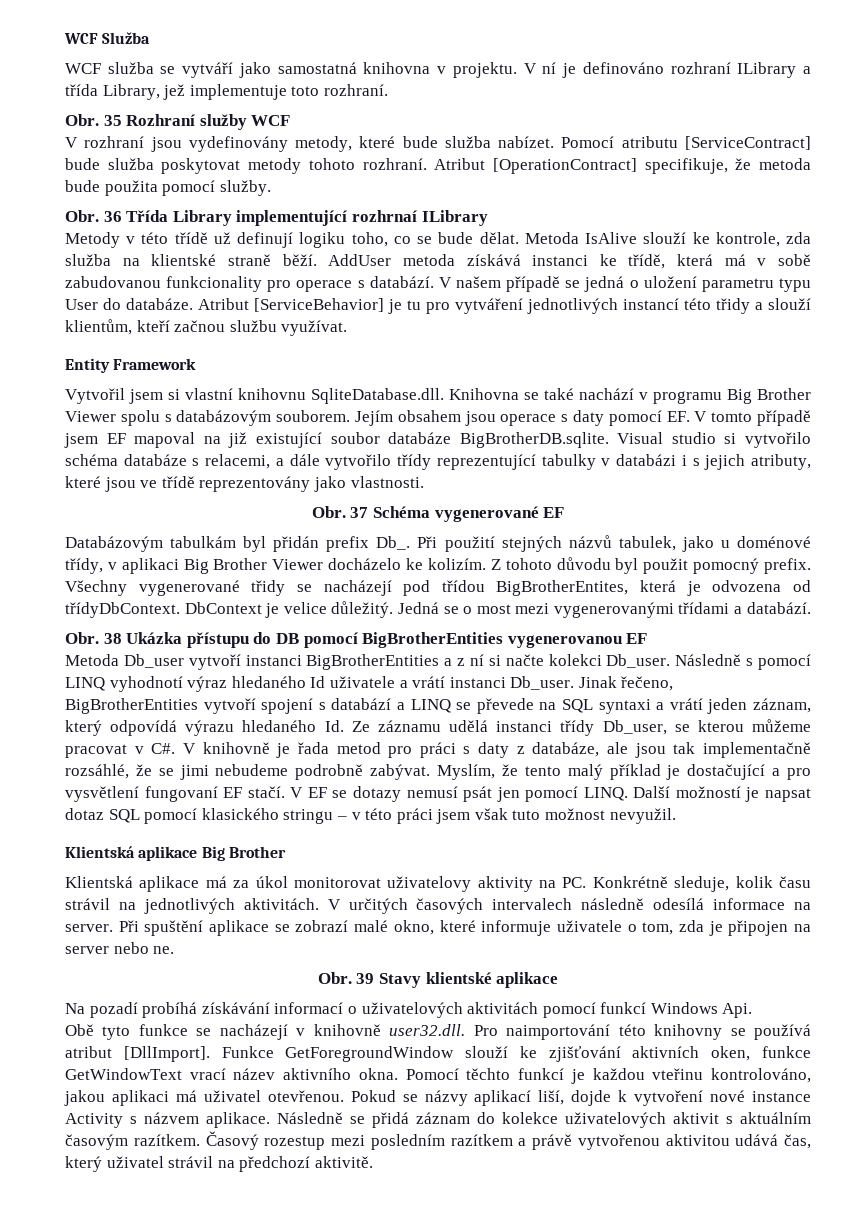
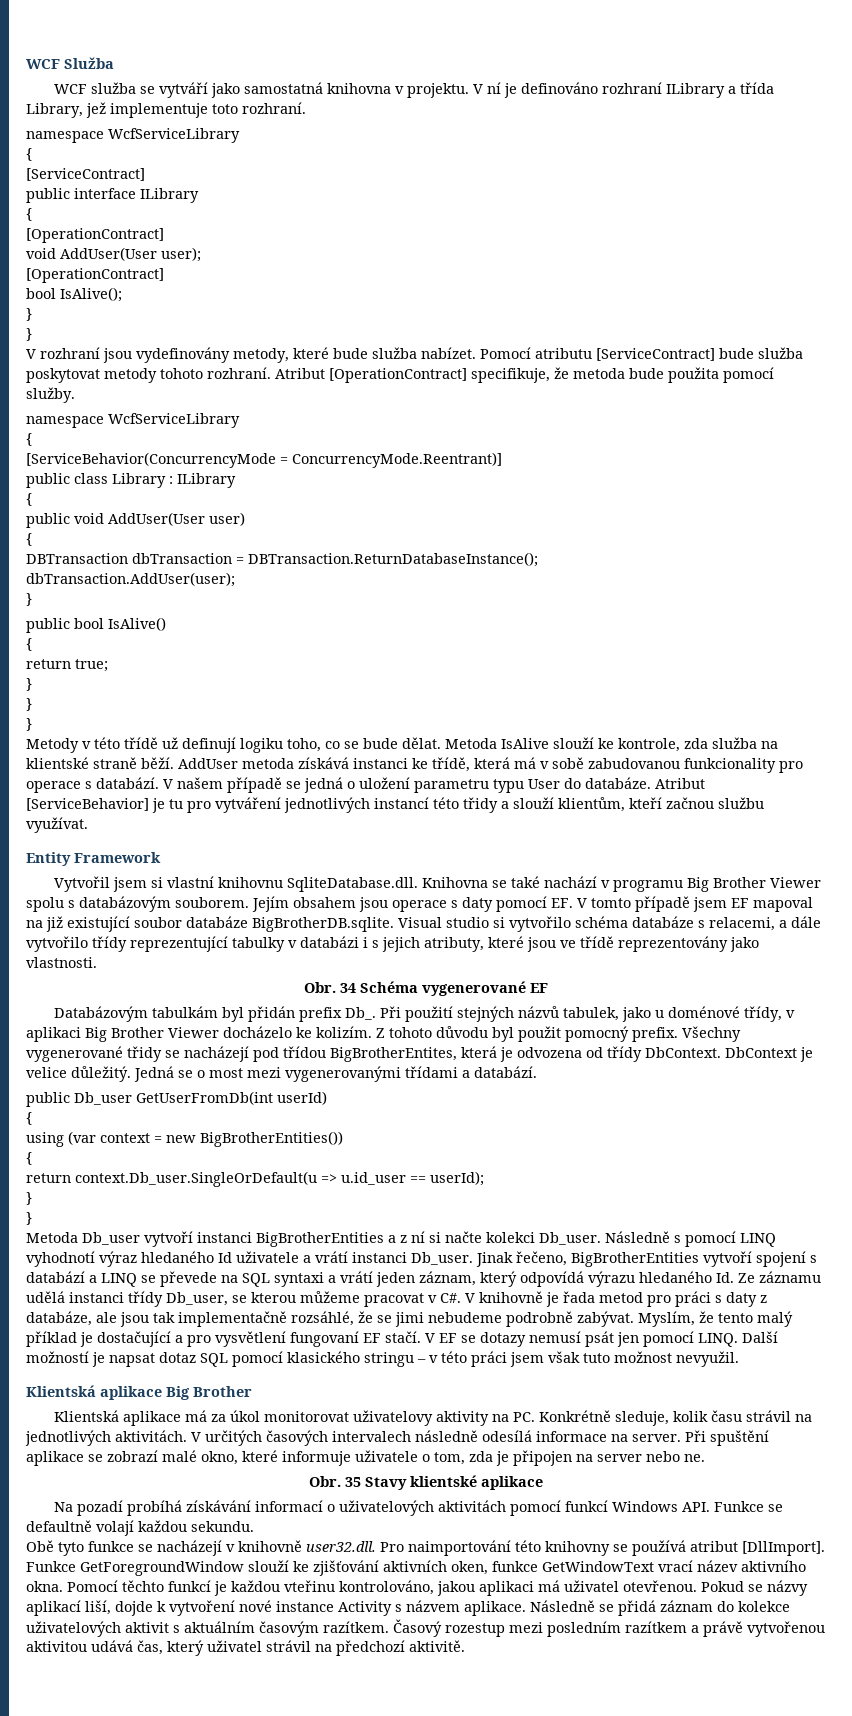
  V ní je definováno rozhraní ILibrary a třída Library, jež implementuje toto rozhraní.
- Obr. 35 Rozhraní služby WCF
+ namespace WcfServiceLibrary
+ {
+ [ServiceContract]
+ public interface ILibrary
+ {
+ [OperationContract]
+ void AddUser(User user);
+ [OperationContract]
+ bool IsAlive();
+ }
+ }
  Atribut [OperationContract] specifikuje, že metoda bude použita pomocí služby.
- Obr. 36 Třída Library implementující rozhrnaí ILibrary
+ namespace WcfServiceLibrary
+ {
+ [ServiceBehavior(ConcurrencyMode = ConcurrencyMode.Reentrant)]
+ public class Library : ILibrary
+ {
+ public void AddUser(User user)
+ {
+ DBTransaction dbTransaction = DBTransaction.ReturnDatabaseInstance();
+ dbTransaction.AddUser(user);
+ }
+ public bool IsAlive()
+ {
+ return true;
+ }
+ }
+ }
- Obr. 37 Schéma vygenerované EF
+ Obr. 34 Schéma vygenerované EF
- Všechny vygenerované třidy se nacházejí pod třídou BigBrotherEntites, která je odvozena od třídyDbContext.
+ Všechny vygenerované třidy se nacházejí pod třídou BigBrotherEntites, která je odvozena od třídy DbContext.
- Obr. 38 Ukázka přístupu do DB pomocí BigBrotherEntities vygenerovanou EF
+ public Db_user GetUserFromDb(int userId)
+ {
+ using (var context = new BigBrotherEntities())
+ {
+ return context.Db_user.SingleOrDefault(u => u.id_user == userId);
+ }
+ }
- Obr. 39 Stavy klientské aplikace
+ Obr. 35 Stavy klientské aplikace
- Na pozadí probíhá získávání informací o uživatelových aktivitách pomocí funkcí Windows Api.
+ Na pozadí probíhá získávání informací o uživatelových aktivitách pomocí funkcí Windows API. Funkce se defaultně volají každou sekundu.

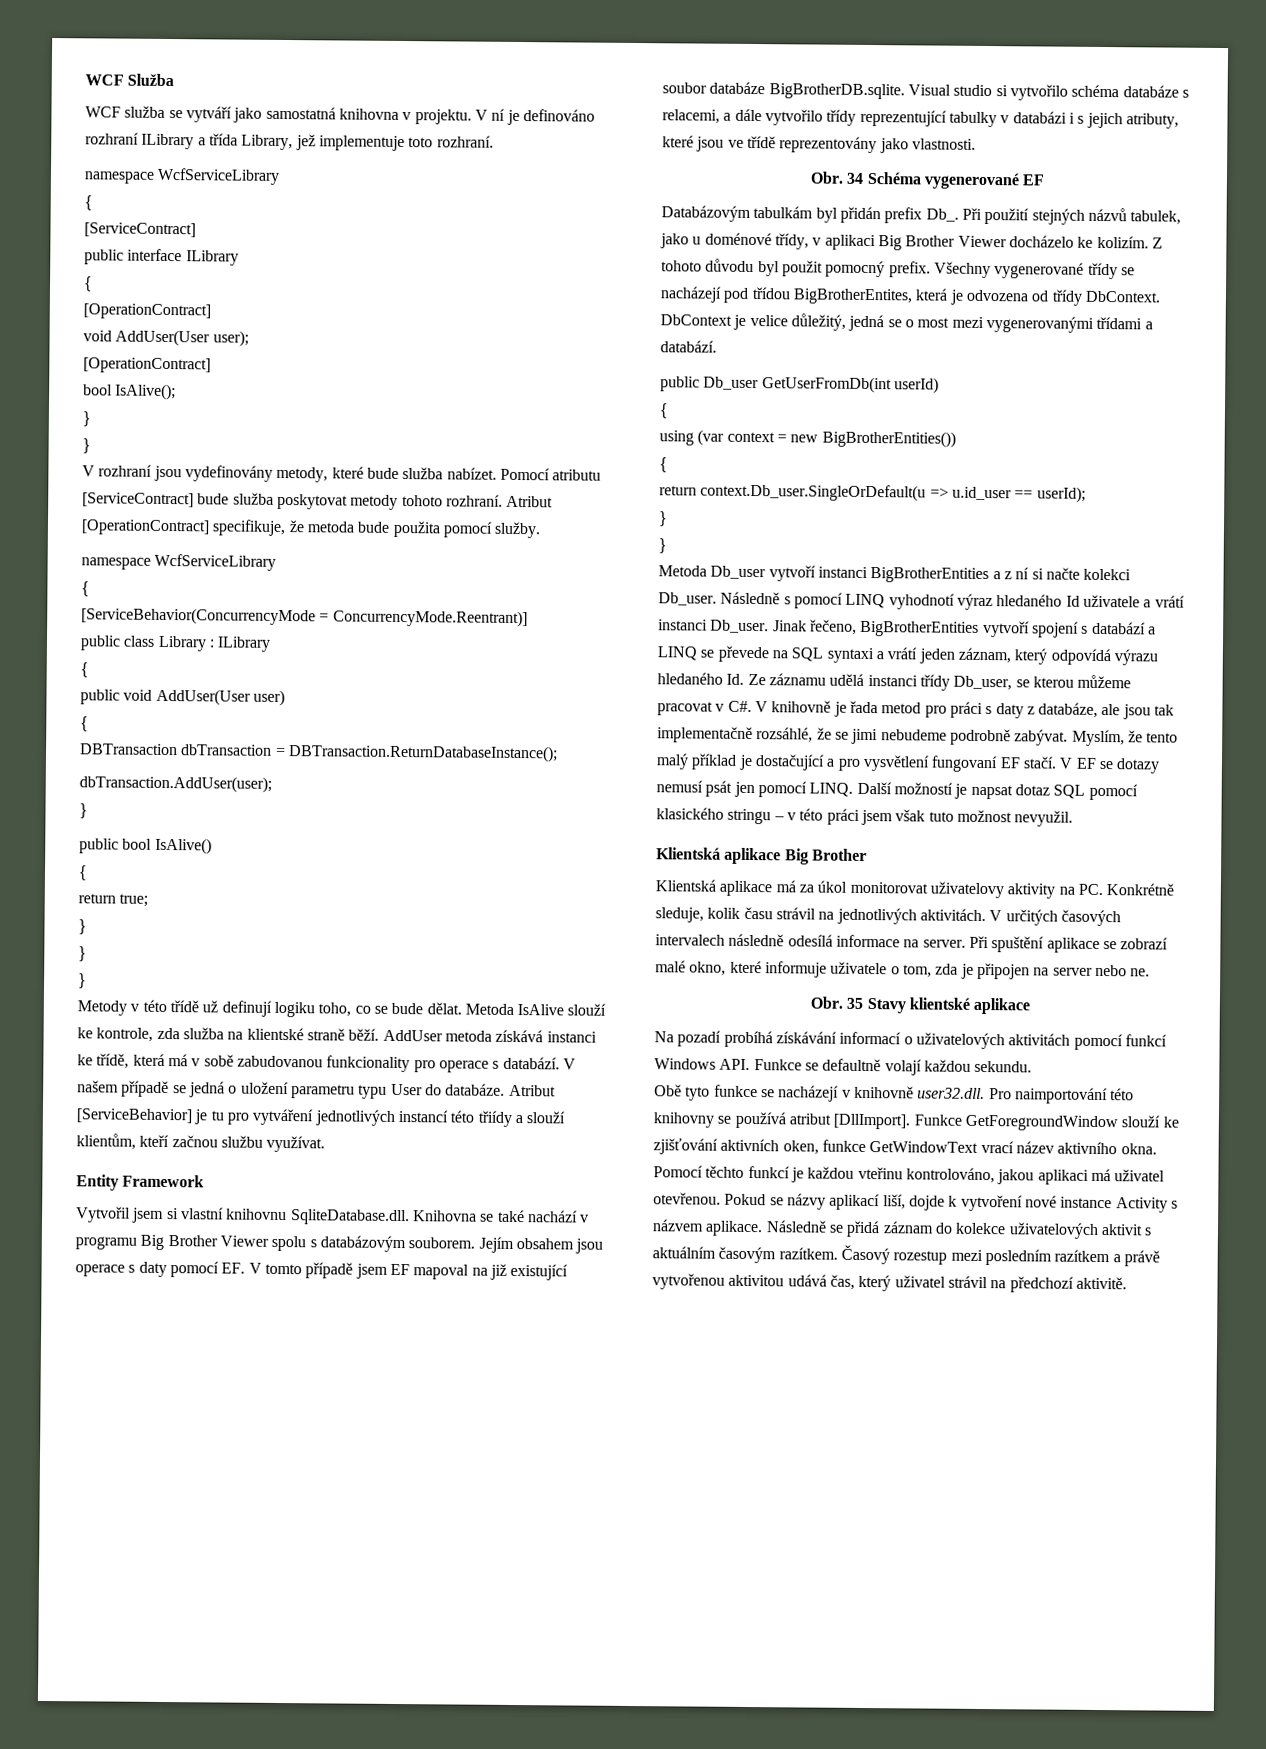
- Atribut [ServiceBehavior] je tu pro vytváření jednotlivých instancí této třidy a slouží klientům, kteří začnou službu využívat.
+ Atribut [ServiceBehavior] je tu pro vytváření jednotlivých instancí této třiídy a slouží klientům, kteří začnou službu využívat.
- Všechny vygenerované třidy se nacházejí pod třídou BigBrotherEntites, která je odvozena od třídy DbContext.
+ Všechny vygenerované třídy se nacházejí pod třídou BigBrotherEntites, která je odvozena od třídy DbContext.
- DbContext je velice důležitý. Jedná se o most mezi vygenerovanými třídami a databází.
+ DbContext je velice důležitý, jedná se o most mezi vygenerovanými třídami a databází.

